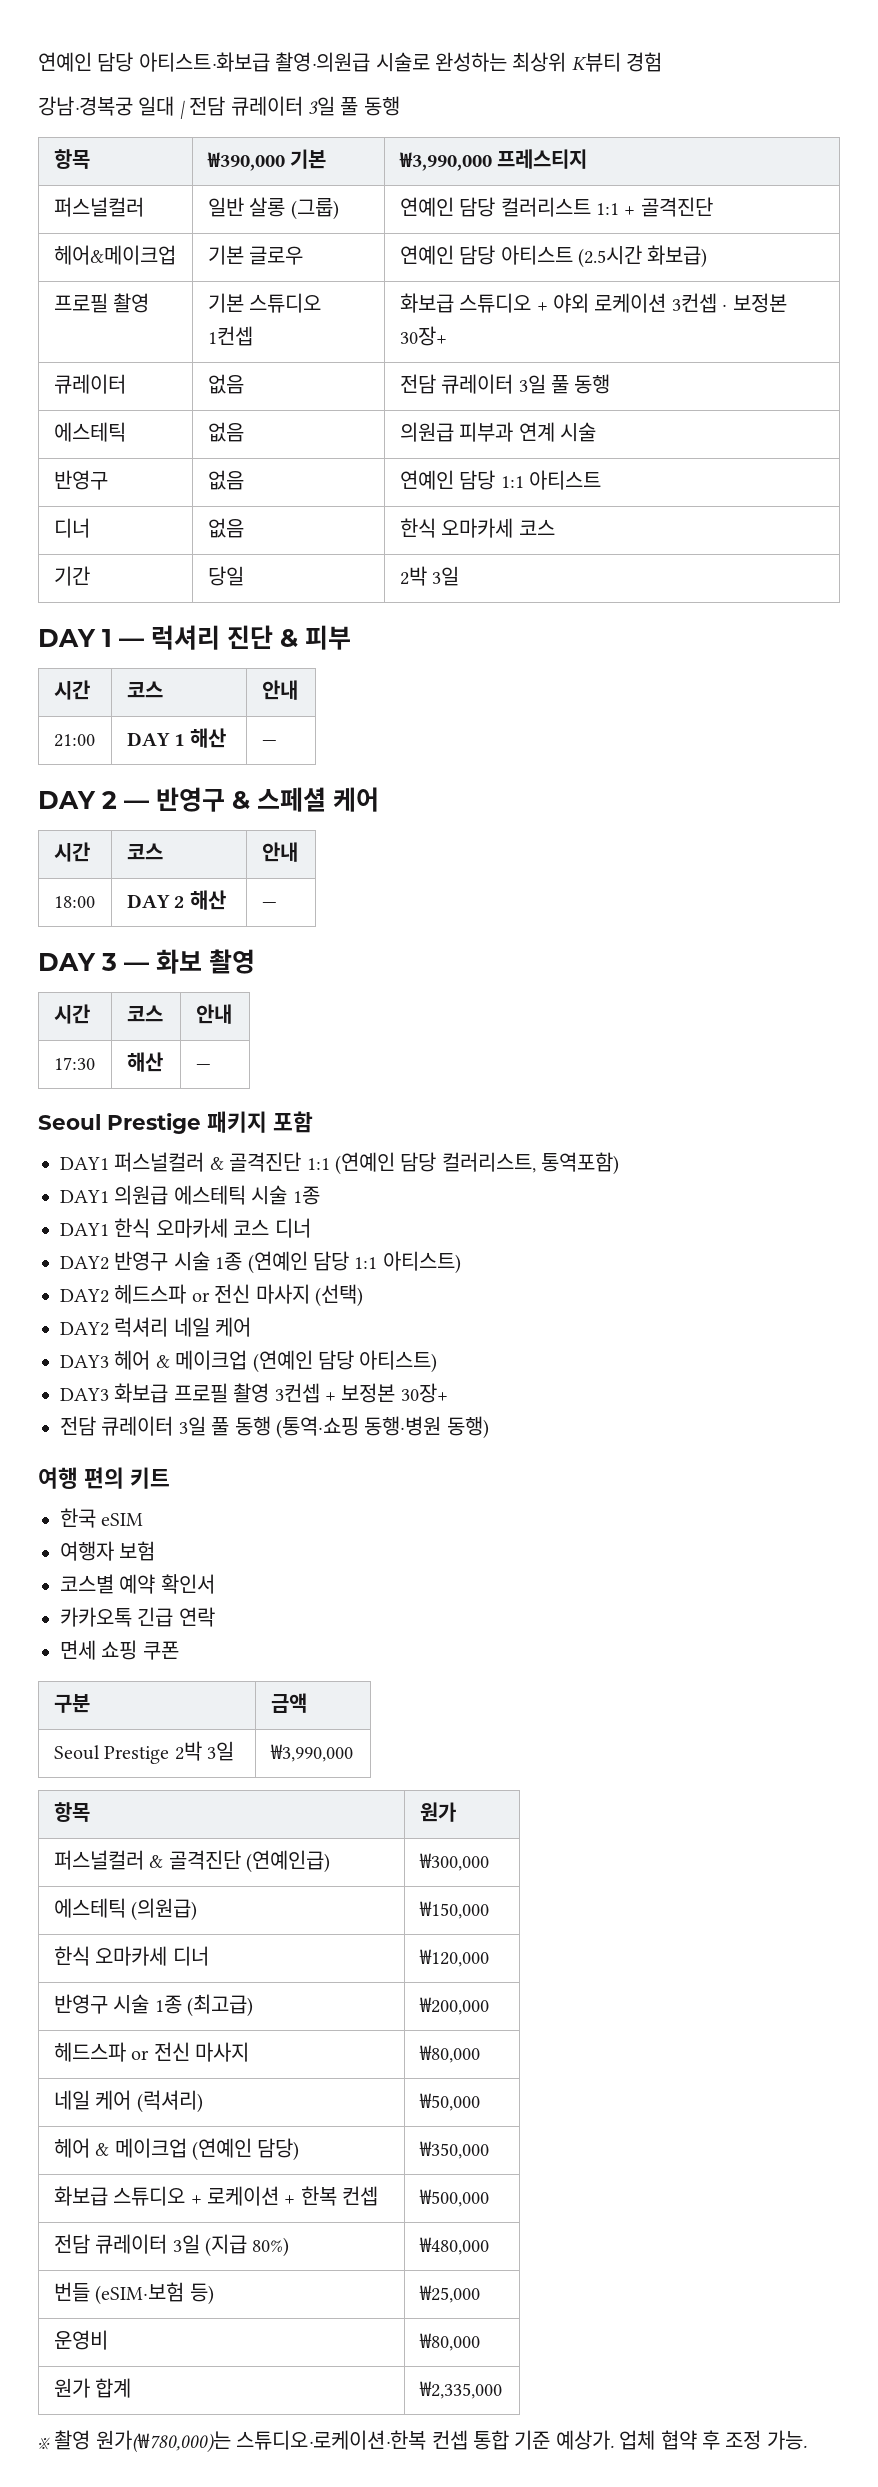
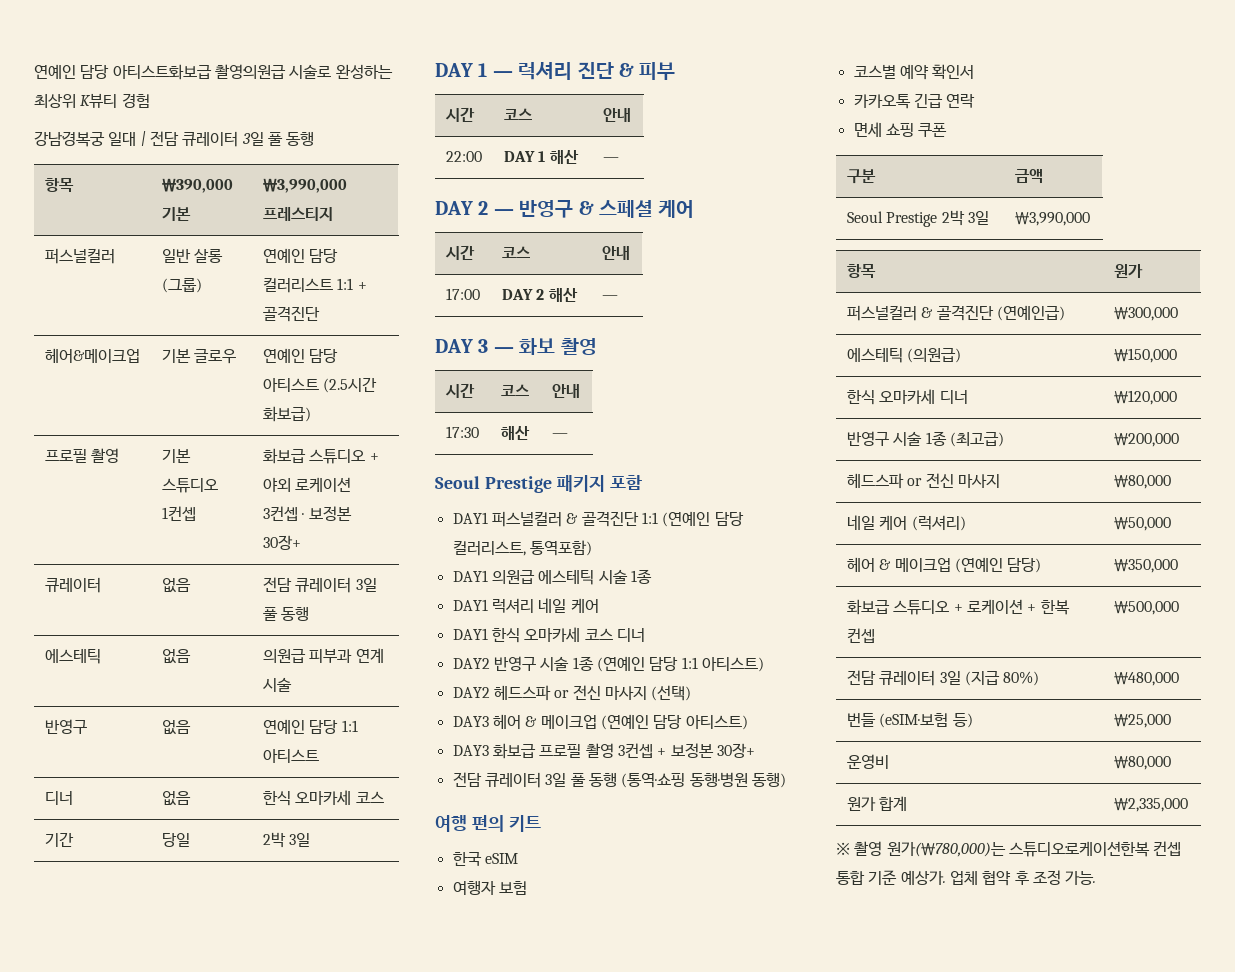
- 21:00 | DAY 1 해산 | —
+ 22:00 | DAY 1 해산 | —
- 18:00 | DAY 2 해산 | —
+ 17:00 | DAY 2 해산 | —
+ DAY1 럭셔리 네일 케어
- DAY2 럭셔리 네일 케어

